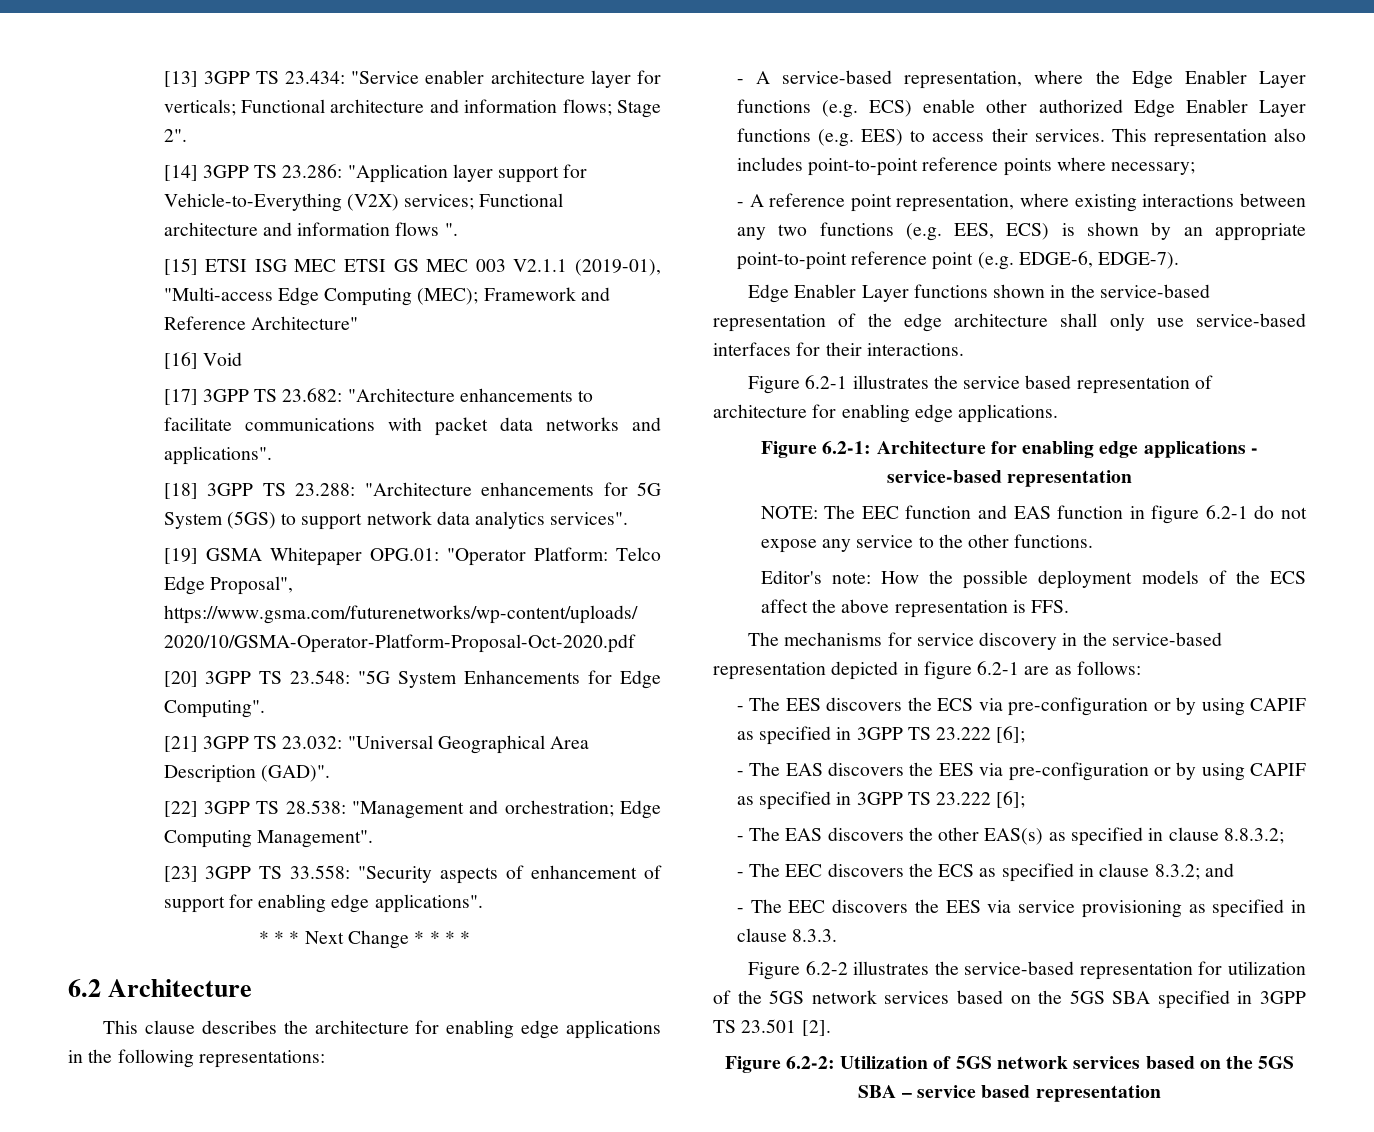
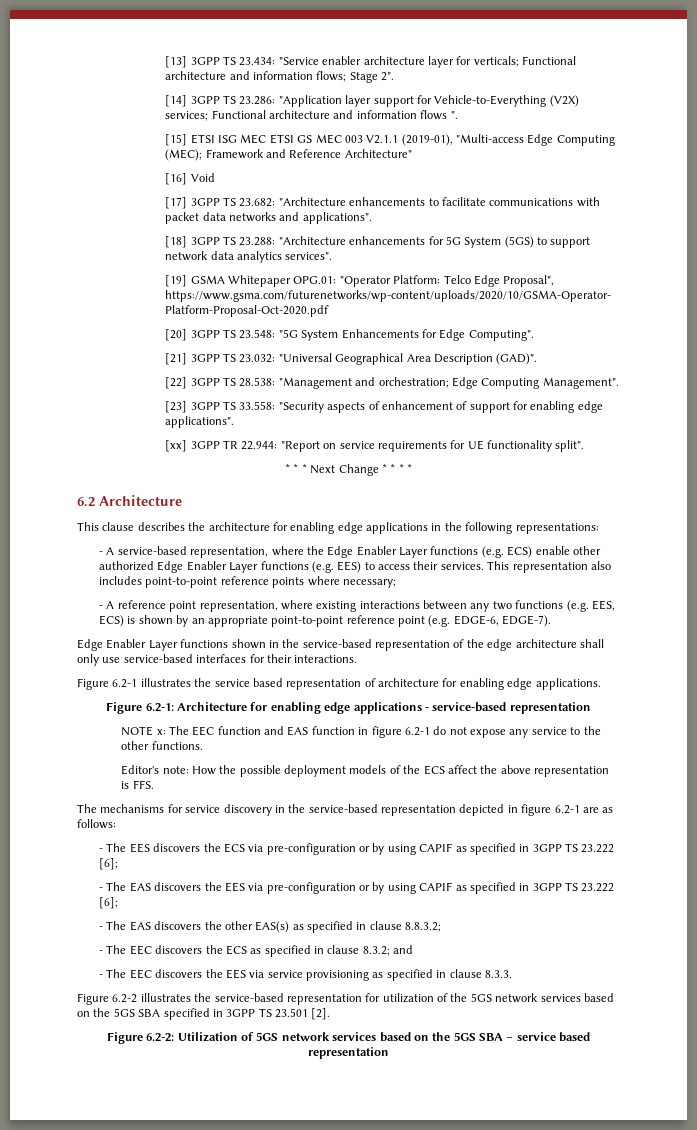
+ [xx] 3GPP TR 22.944: "Report on service requirements for UE functionality split".
- NOTE: The EEC function and EAS function in figure 6.2-1 do not expose any service to the other functions.
+ NOTE x: The EEC function and EAS function in figure 6.2-1 do not expose any service to the other functions.

